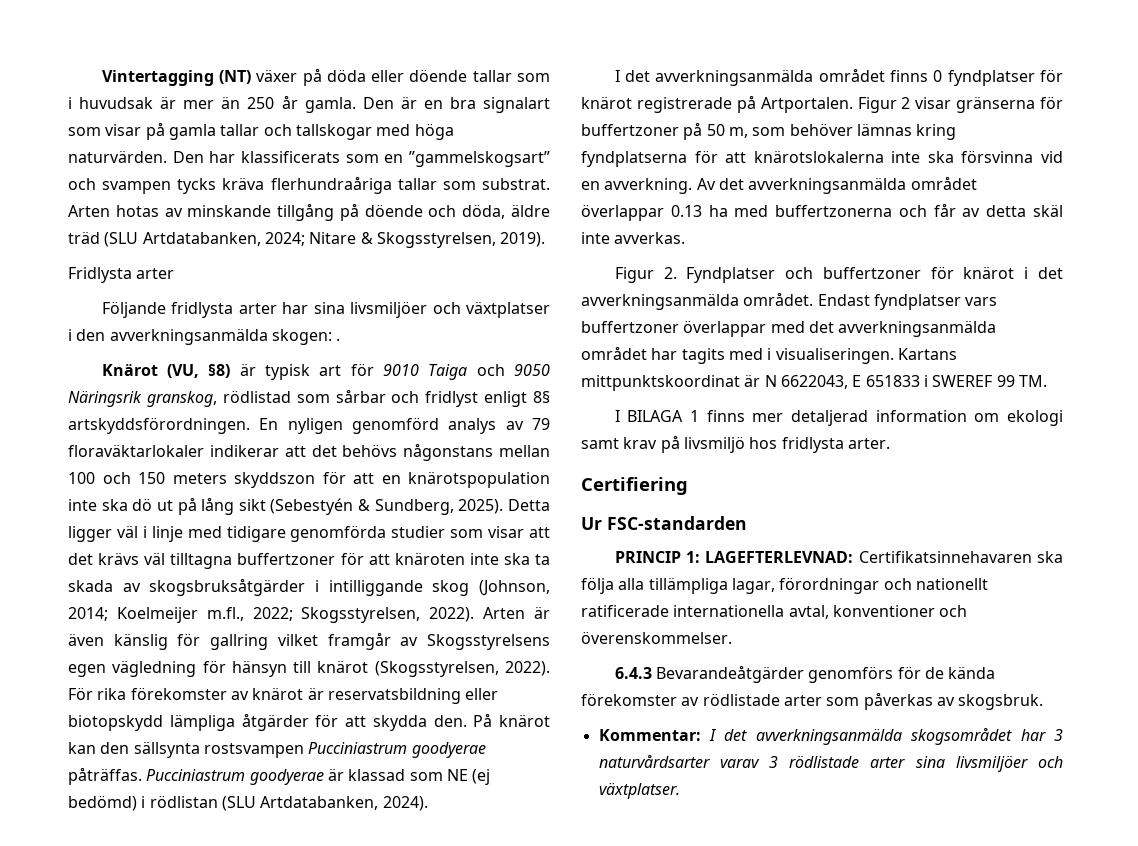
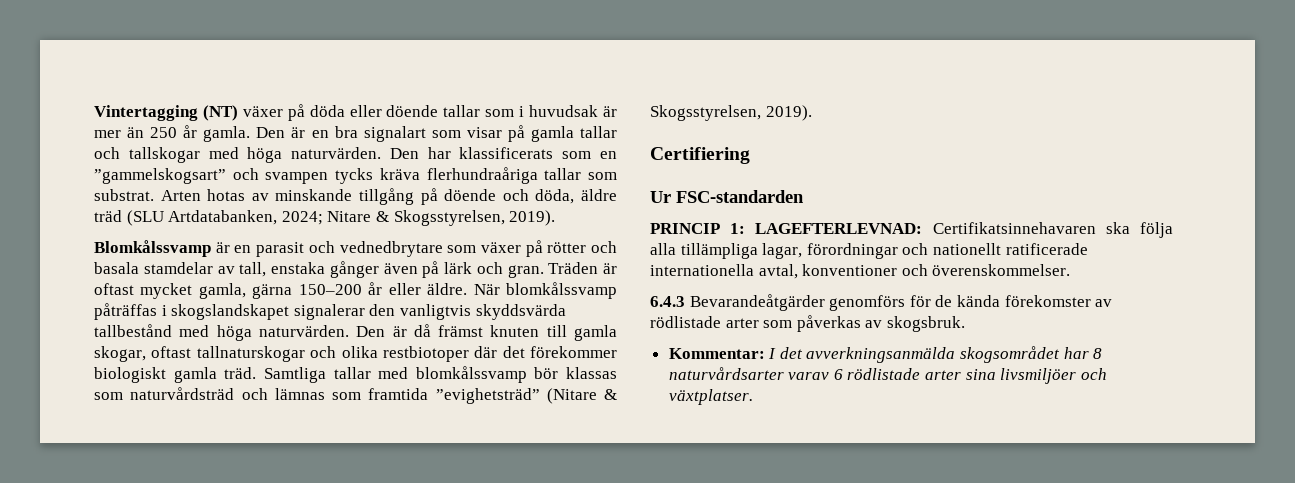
- Fridlysta arter
- Följande fridlysta arter har sina livsmiljöer och växtplatser i den avverkningsanmälda skogen: .
- Knärot (VU, §8) är typisk art för 9010 Taiga och 9050 Näringsrik granskog, rödlistad som sårbar och fridlyst enligt 8§ artskyddsförordningen. En nyligen genomförd analys av 79 floraväktarlokaler indikerar att det behövs någonstans mellan 100 och 150 meters skyddszon för att en knärotspopulation inte ska dö ut på lång sikt (Sebestyén & Sundberg, 2025). Detta ligger väl i linje med tidigare genomförda studier som visar att det krävs väl tilltagna buffertzoner för att knäroten inte ska ta skada av skogsbruksåtgärder i intilliggande skog (Johnson, 2014; Koelmeijer m.fl., 2022; Skogsstyrelsen, 2022). Arten är även känslig för gallring vilket framgår av Skogsstyrelsens egen vägledning för hänsyn till knärot (Skogsstyrelsen, 2022). För rika förekomster av knärot är reservatsbildning eller biotopskydd lämpliga åtgärder för att skydda den. På knärot kan den sällsynta rostsvampen Pucciniastrum goodyerae påträffas. Pucciniastrum goodyerae är klassad som NE (ej bedömd) i rödlistan (SLU Artdatabanken, 2024).
- I det avverkningsanmälda området finns 0 fyndplatser för knärot registrerade på Artportalen. Figur 2 visar gränserna för buffertzoner på 50 m, som behöver lämnas kring fyndplatserna för att knärotslokalerna inte ska försvinna vid en avverkning. Av det avverkningsanmälda området överlappar 0.13 ha med buffertzonerna och får av detta skäl inte avverkas.
- Figur 2. Fyndplatser och buffertzoner för knärot i det avverkningsanmälda området. Endast fyndplatser vars buffertzoner överlappar med det avverkningsanmälda området har tagits med i visualiseringen. Kartans mittpunktskoordinat är N 6622043, E 651833 i SWEREF 99 TM.
- I BILAGA 1 finns mer detaljerad information om ekologi samt krav på livsmiljö hos fridlysta arter.
+ Blomkålssvamp är en parasit och vednedbrytare som växer på rötter och basala stamdelar av tall, enstaka gånger även på lärk och gran. Träden är oftast mycket gamla, gärna 150–200 år eller äldre. När blomkålssvamp påträffas i skogslandskapet signalerar den vanligtvis skyddsvärda tallbestånd med höga naturvärden. Den är då främst knuten till gamla skogar, oftast tallnaturskogar och olika restbiotoper där det förekommer biologiskt gamla träd. Samtliga tallar med blomkålssvamp bör klassas som naturvårdsträd och lämnas som framtida ”evighetsträd” (Nitare & Skogsstyrelsen, 2019).
- Kommentar: I det avverkningsanmälda skogsområdet har 3 naturvårdsarter varav 3 rödlistade arter sina livsmiljöer och växtplatser.
+ Kommentar: I det avverkningsanmälda skogsområdet har 8 naturvårdsarter varav 6 rödlistade arter sina livsmiljöer och växtplatser.

